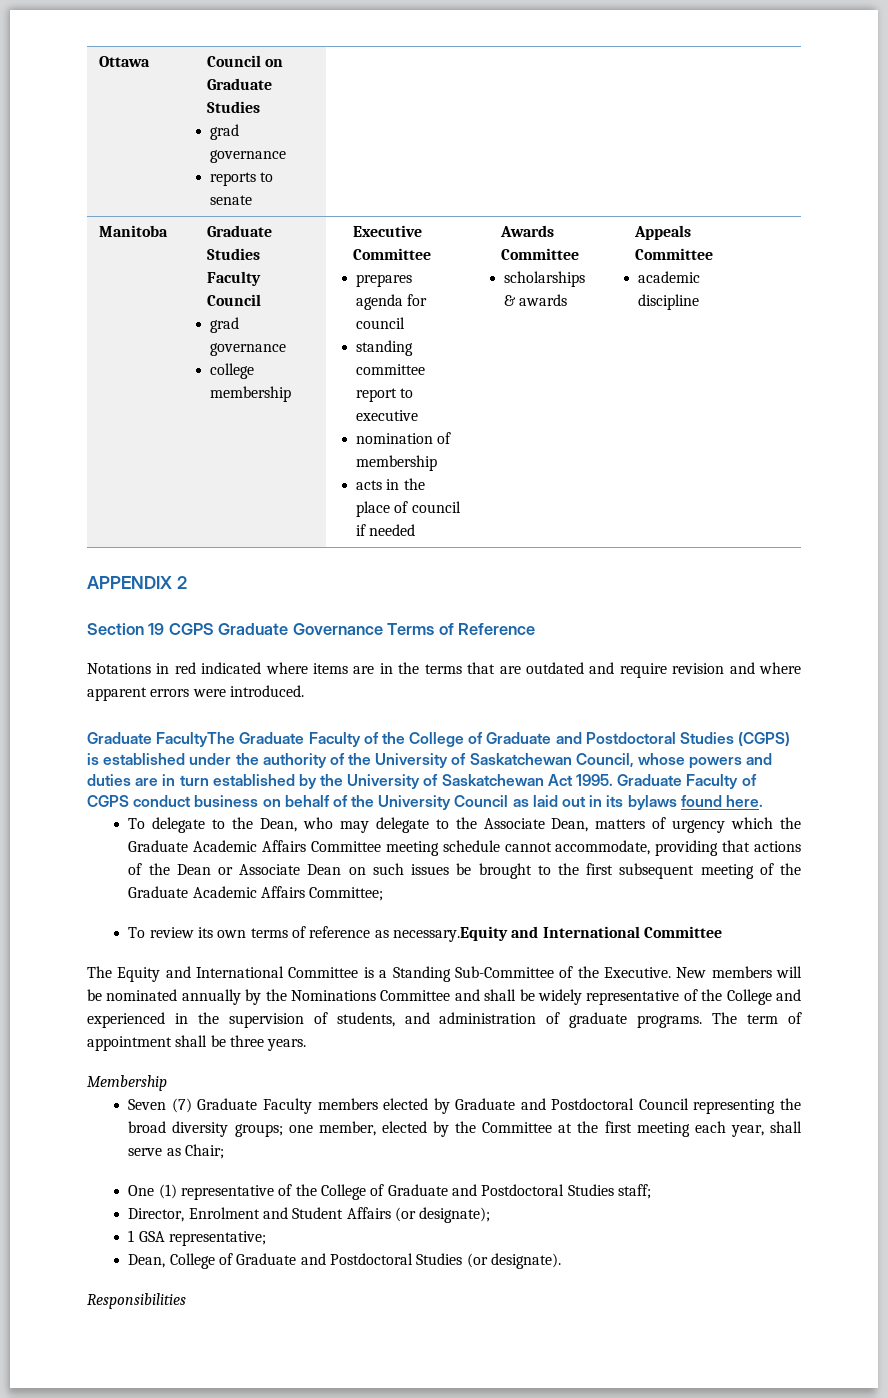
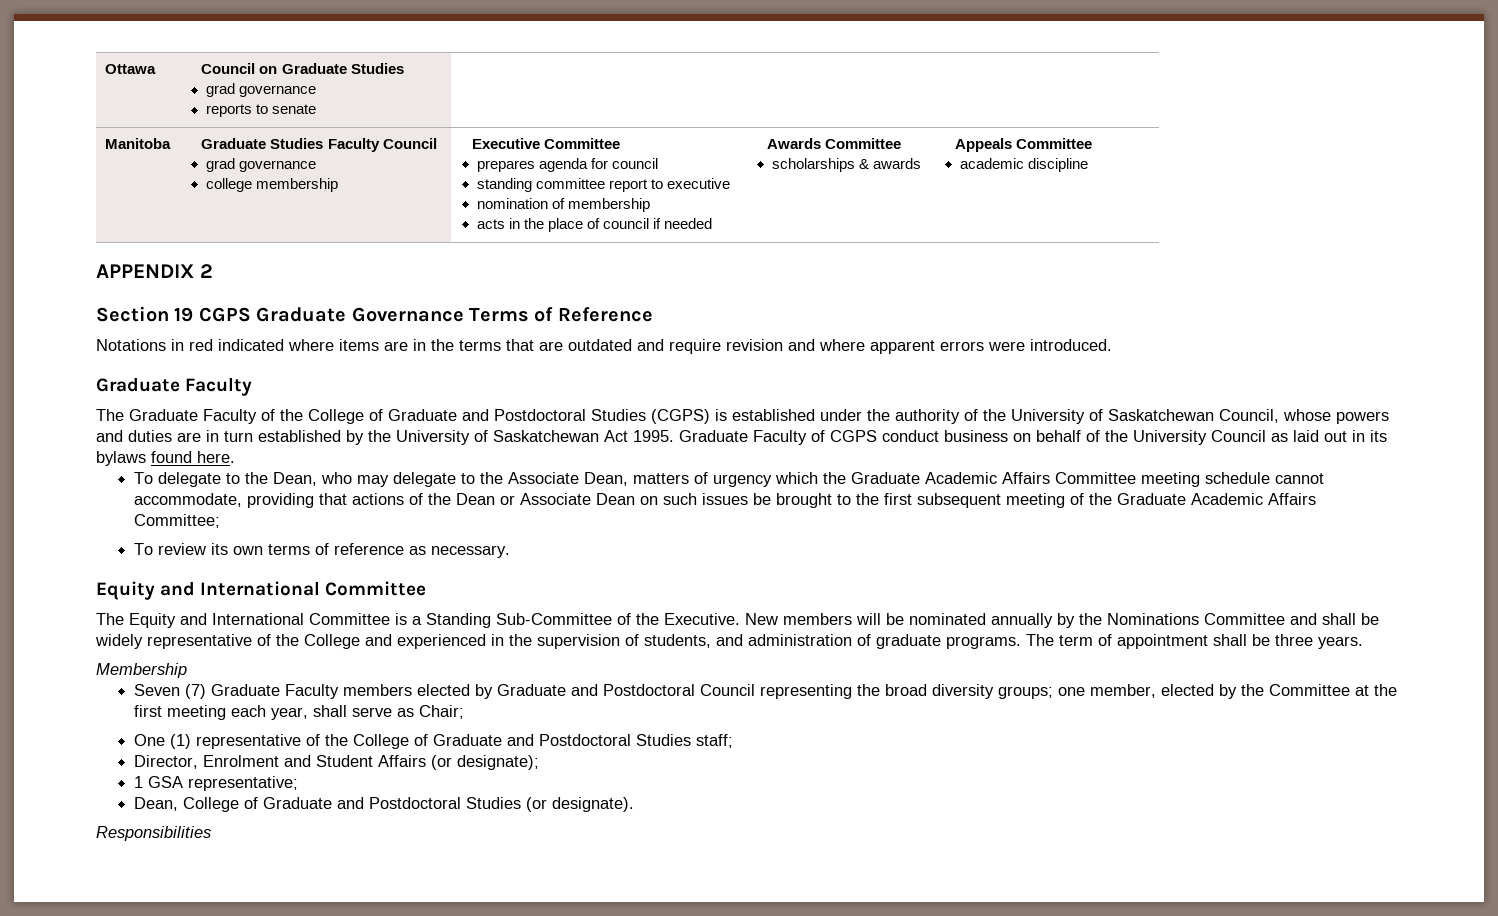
  Notations in red indicated where items are in the terms that are outdated and require revision and where apparent errors were introduced.
- Graduate FacultyThe Graduate Faculty of the College of Graduate and Postdoctoral Studies (CGPS) is established under the authority of the University of Saskatchewan Council, whose powers and duties are in turn established by the University of Saskatchewan Act 1995.
+ Graduate Faculty
+ The Graduate Faculty of the College of Graduate and Postdoctoral Studies (CGPS) is established under the authority of the University of Saskatchewan Council, whose powers and duties are in turn established by the University of Saskatchewan Act 1995.
- To review its own terms of reference as necessary.Equity and International Committee
+ To review its own terms of reference as necessary.
+ Equity and International Committee

